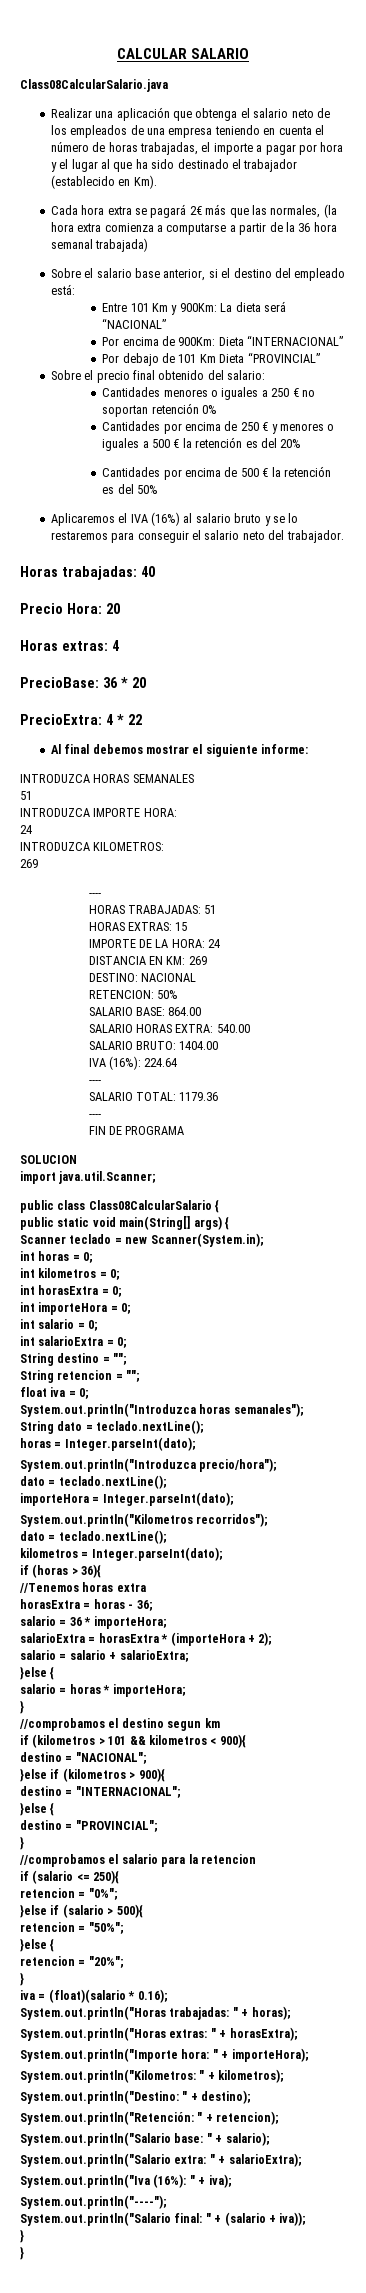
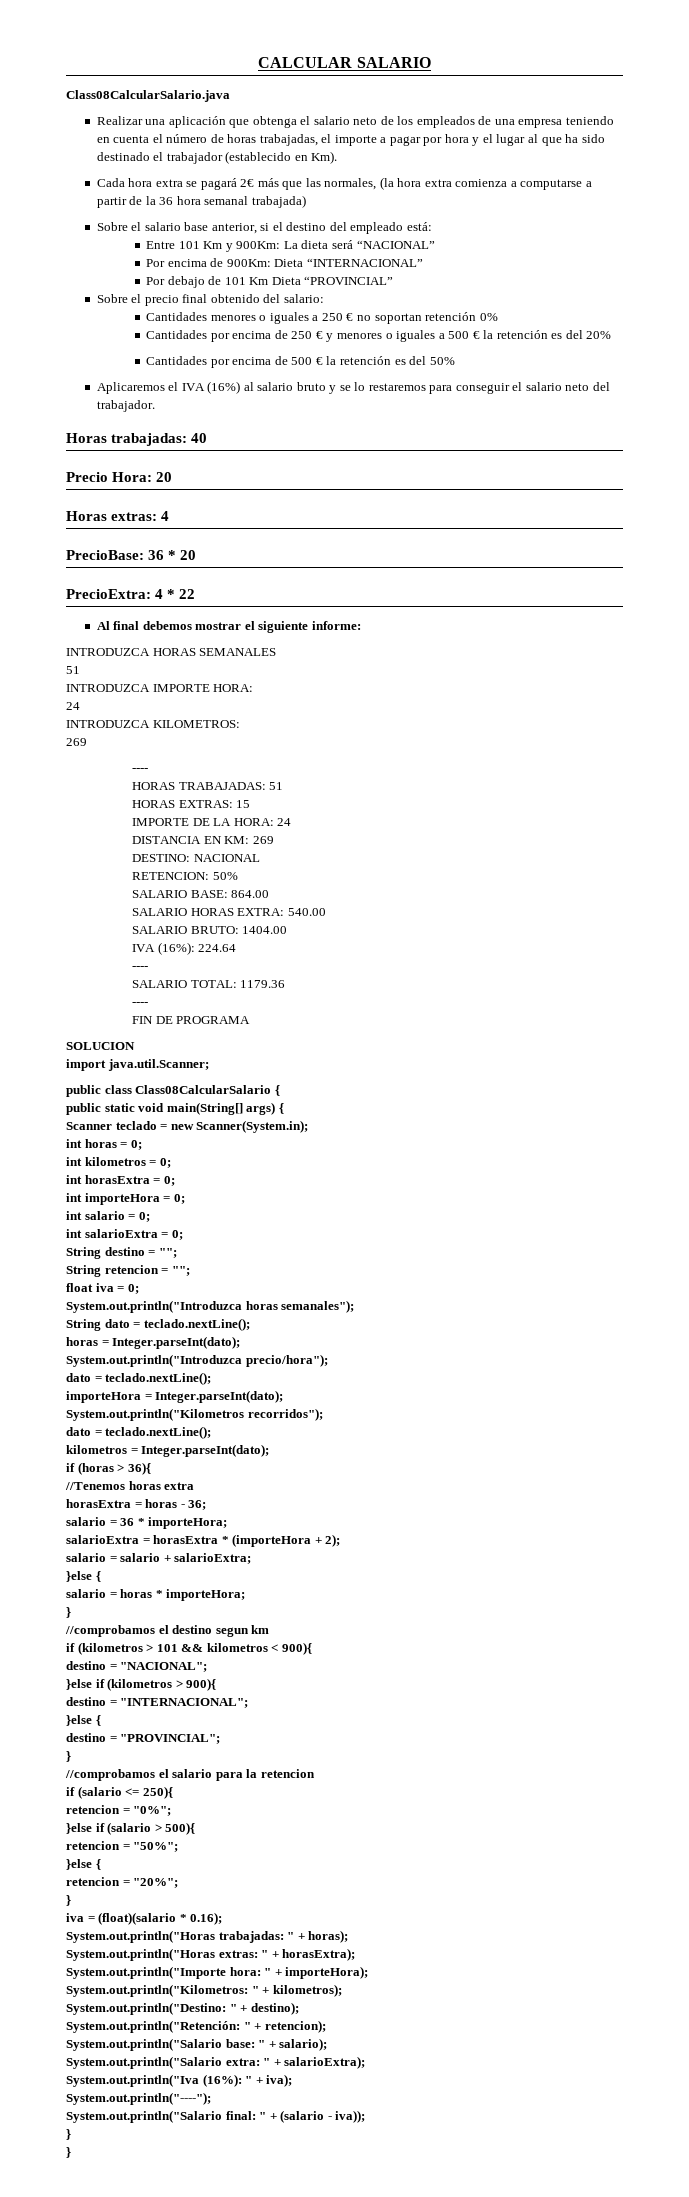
- System.out.println("Salario final: " + (salario + iva));
+ System.out.println("Salario final: " + (salario - iva));

